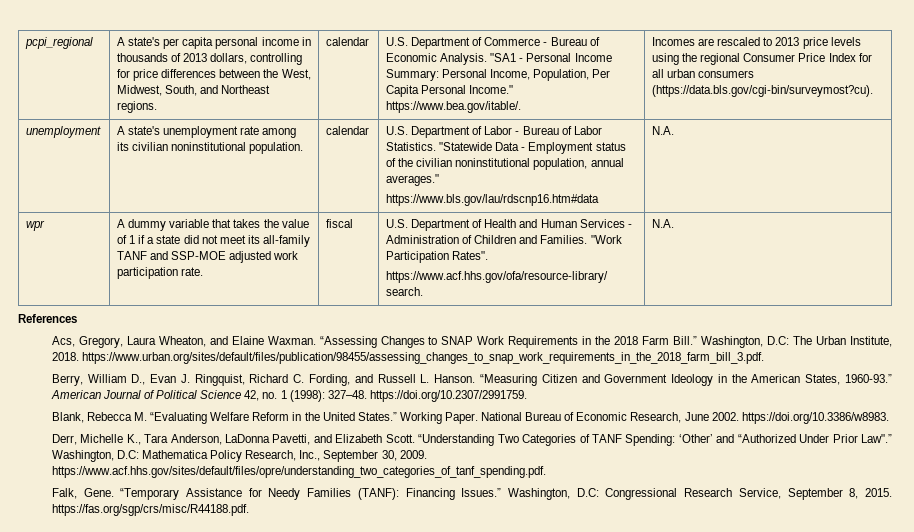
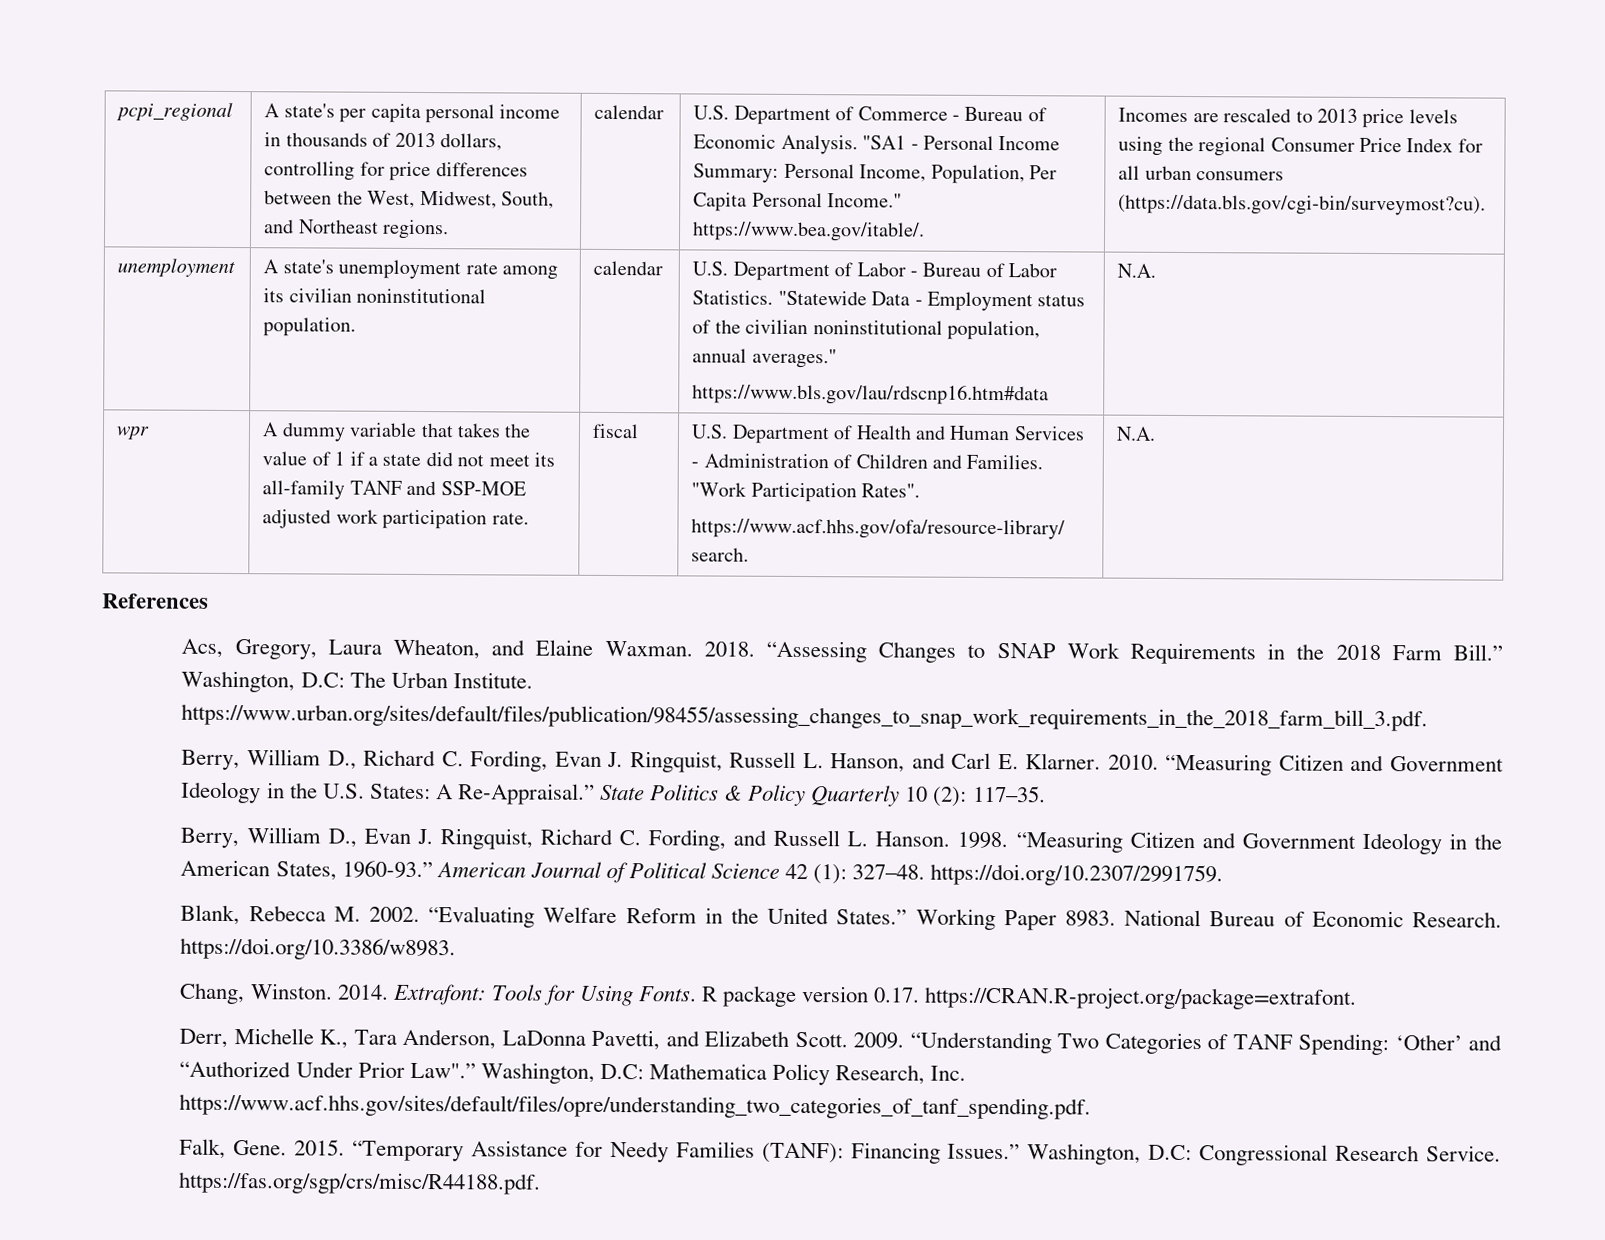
+ 2018.
- Washington, D.C: The Urban Institute, 2018. https://www.urban.org/sites/default/files/publication/98455/assessing_changes_to_snap_work_requirements_in_the_2018_farm_bill_3.pdf.
+ Washington, D.C: The Urban Institute. https://www.urban.org/sites/default/files/publication/98455/assessing_changes_to_snap_work_requirements_in_the_2018_farm_bill_3.pdf.
+ Berry, William D., Richard C. Fording, Evan J. Ringquist, Russell L. Hanson, and Carl E. Klarner. 2010. “Measuring Citizen and Government Ideology in the U.S. States: A Re-Appraisal.” State Politics & Policy Quarterly 10 (2): 117–35.
+ 1998.
- American Journal of Political Science 42, no. 1 (1998): 327–48. https://doi.org/10.2307/2991759.
+ American Journal of Political Science 42 (1): 327–48. https://doi.org/10.2307/2991759.
- Blank, Rebecca M. “Evaluating Welfare Reform in the United States.”
+ Blank, Rebecca M. 2002. “Evaluating Welfare Reform in the United States.”
- Working Paper.
+ Working Paper 8983.
- National Bureau of Economic Research, June 2002. https://doi.org/10.3386/w8983.
+ National Bureau of Economic Research. https://doi.org/10.3386/w8983.
+ Chang, Winston. 2014. Extrafont: Tools for Using Fonts. R package version 0.17. https://CRAN.R-project.org/package=extrafont.
+ 2009.
- Washington, D.C: Mathematica Policy Research, Inc., September 30, 2009. https://www.acf.hhs.gov/sites/default/files/opre/understanding_two_categories_of_tanf_spending.pdf.
+ Washington, D.C: Mathematica Policy Research, Inc. https://www.acf.hhs.gov/sites/default/files/opre/understanding_two_categories_of_tanf_spending.pdf.
+ 2015.
- Washington, D.C: Congressional Research Service, September 8, 2015. https://fas.org/sgp/crs/misc/R44188.pdf.
+ Washington, D.C: Congressional Research Service. https://fas.org/sgp/crs/misc/R44188.pdf.

